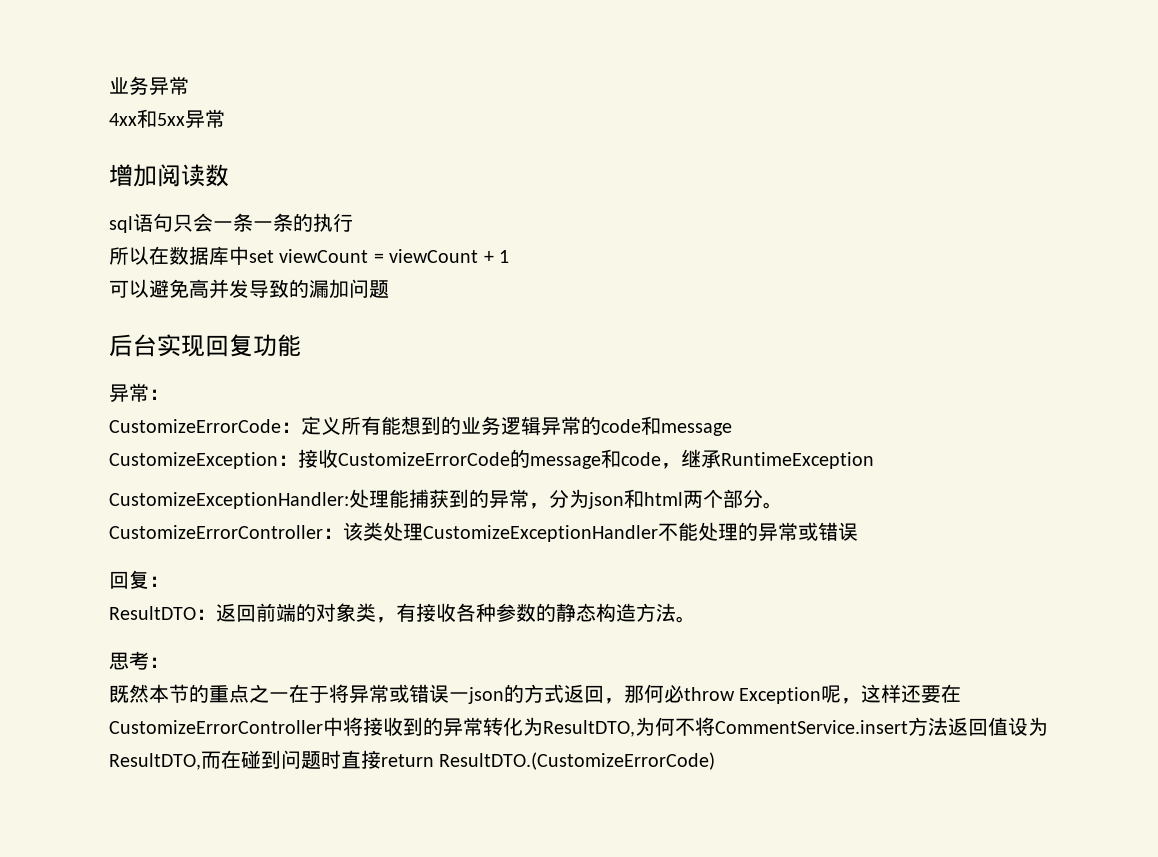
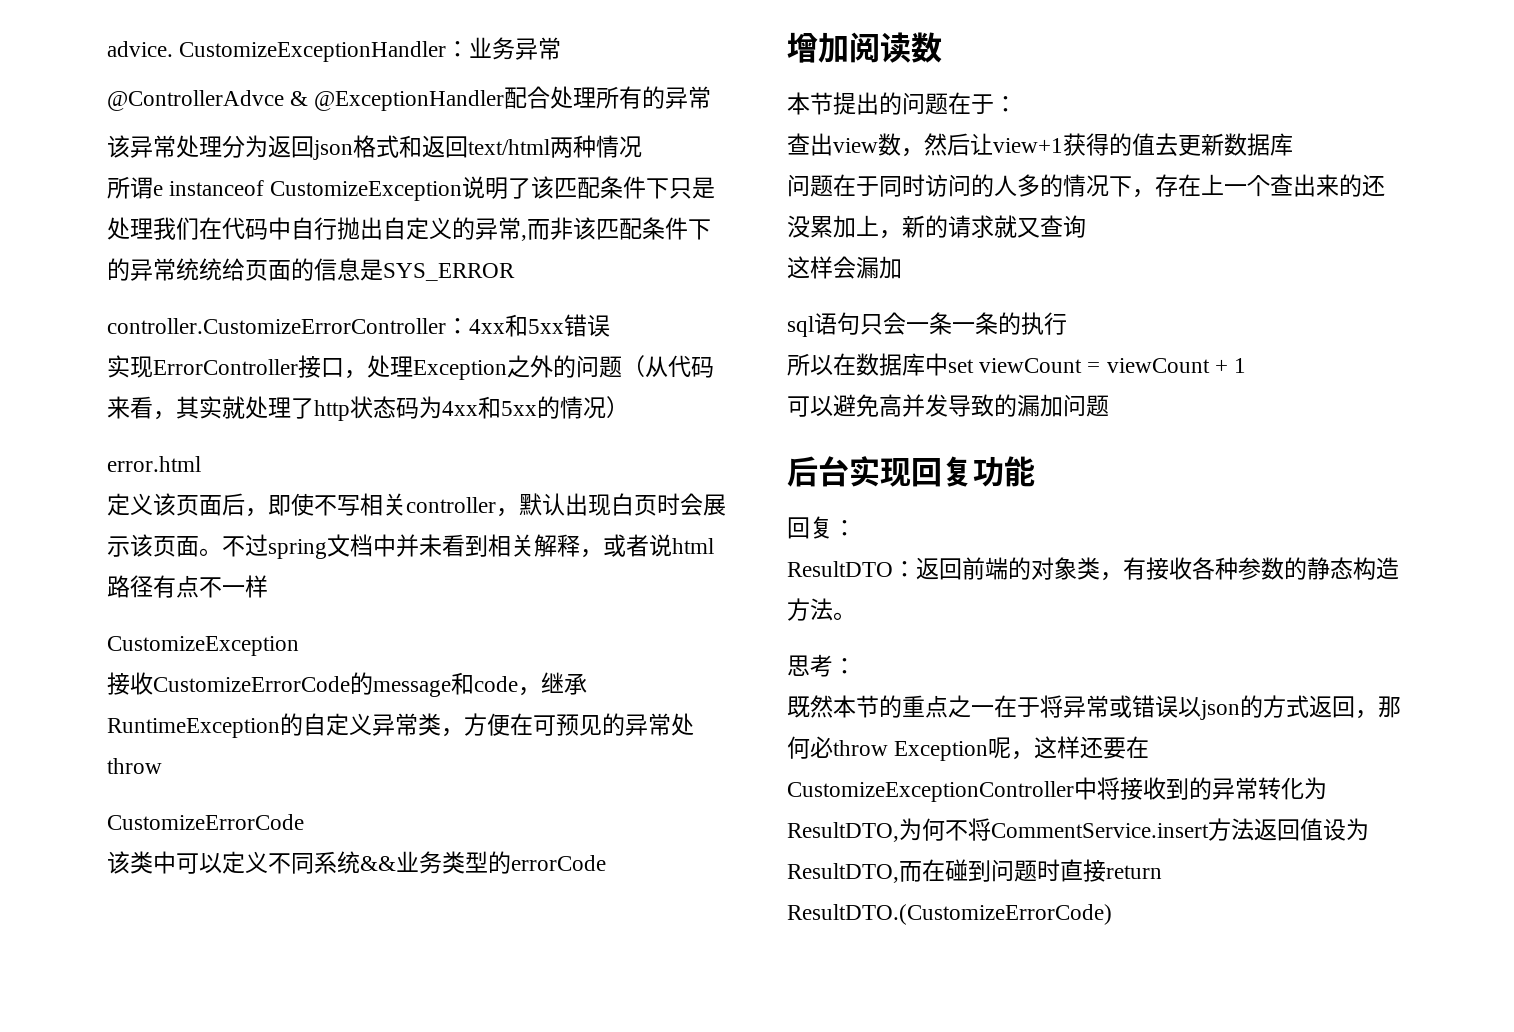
- 业务异常
+ advice. CustomizeExceptionHandler：业务异常
- 4xx和5xx异常
+ @ControllerAdvce & @ExceptionHandler配合处理所有的异常
+ 该异常处理分为返回json格式和返回text/html两种情况
+ 所谓e instanceof CustomizeException说明了该匹配条件下只是处理我们在代码中自行抛出自定义的异常,而非该匹配条件下的异常统统给页面的信息是SYS_ERROR
+ controller.CustomizeErrorController：4xx和5xx错误
+ 实现ErrorController接口，处理Exception之外的问题（从代码来看，其实就处理了http状态码为4xx和5xx的情况）
+ error.html
+ 定义该页面后，即使不写相关controller，默认出现白页时会展示该页面。不过spring文档中并未看到相关解释，或者说html路径有点不一样
+ CustomizeException
+ 接收CustomizeErrorCode的message和code，继承RuntimeException的自定义异常类，方便在可预见的异常处throw
+ CustomizeErrorCode
+ 该类中可以定义不同系统&&业务类型的errorCode
  增加阅读数
+ 本节提出的问题在于：
+ 查出view数，然后让view+1获得的值去更新数据库
+ 问题在于同时访问的人多的情况下，存在上一个查出来的还没累加上，新的请求就又查询
+ 这样会漏加
- 异常：
- CustomizeErrorCode：定义所有能想到的业务逻辑异常的code和message
- CustomizeException：接收CustomizeErrorCode的message和code，继承RuntimeException
- CustomizeExceptionHandler:处理能捕获到的异常，分为json和html两个部分。
- CustomizeErrorController：该类处理CustomizeExceptionHandler不能处理的异常或错误
- 既然本节的重点之一在于将异常或错误一json的方式返回，那何必throw Exception呢，这样还要在CustomizeErrorController中将接收到的异常转化为ResultDTO,为何不将CommentService.insert方法返回值设为ResultDTO,而在碰到问题时直接return ResultDTO.(CustomizeErrorCode)
+ 既然本节的重点之一在于将异常或错误以json的方式返回，那何必throw Exception呢，这样还要在CustomizeExceptionController中将接收到的异常转化为ResultDTO,为何不将CommentService.insert方法返回值设为ResultDTO,而在碰到问题时直接return ResultDTO.(CustomizeErrorCode)

